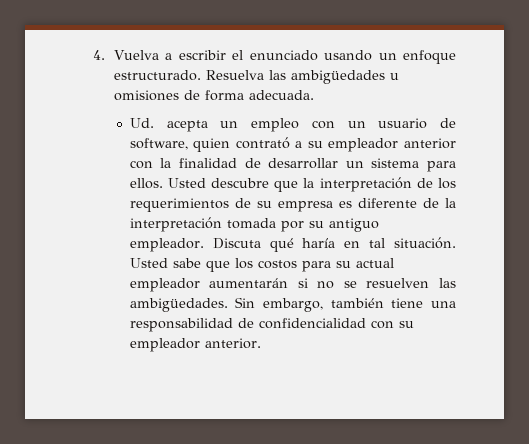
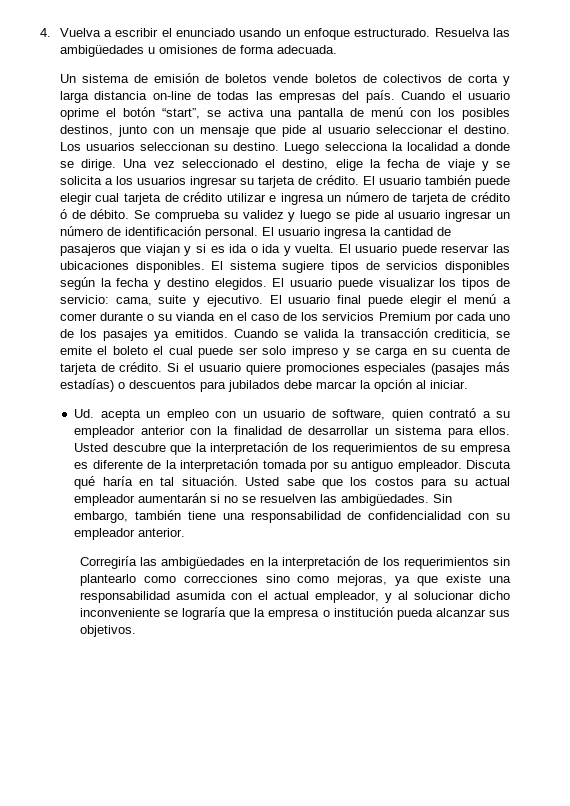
+ Un sistema de emisión de boletos vende boletos de colectivos de corta y larga distancia on-line de todas las empresas del país. Cuando el usuario oprime el botón “start”, se activa una pantalla de menú con los posibles destinos, junto con un mensaje que pide al usuario seleccionar el destino. Los usuarios seleccionan su destino. Luego selecciona la localidad a donde se dirige. Una vez seleccionado el destino, elige la fecha de viaje y se solicita a los usuarios ingresar su tarjeta de crédito. El usuario también puede elegir cual tarjeta de crédito utilizar e ingresa un número de tarjeta de crédito ó de débito. Se comprueba su validez y luego se pide al usuario ingresar un número de identificación personal. El usuario ingresa la cantidad de pasajeros que viajan y si es ida o ida y vuelta. El usuario puede reservar las ubicaciones disponibles. El sistema sugiere tipos de servicios disponibles según la fecha y destino elegidos. El usuario puede visualizar los tipos de servicio: cama, suite y ejecutivo. El usuario final puede elegir el menú a comer durante o su vianda en el caso de los servicios Premium por cada uno de los pasajes ya emitidos. Cuando se valida la transacción crediticia, se emite el boleto el cual puede ser solo impreso y se carga en su cuenta de tarjeta de crédito. Si el usuario quiere promociones especiales (pasajes más estadías) o descuentos para jubilados debe marcar la opción al iniciar.
+ Corregiría las ambigüedades en la interpretación de los requerimientos sin plantearlo como correcciones sino como mejoras, ya que existe una responsabilidad asumida con el actual empleador, y al solucionar dicho inconveniente se lograría que la empresa o institución pueda alcanzar sus objetivos.

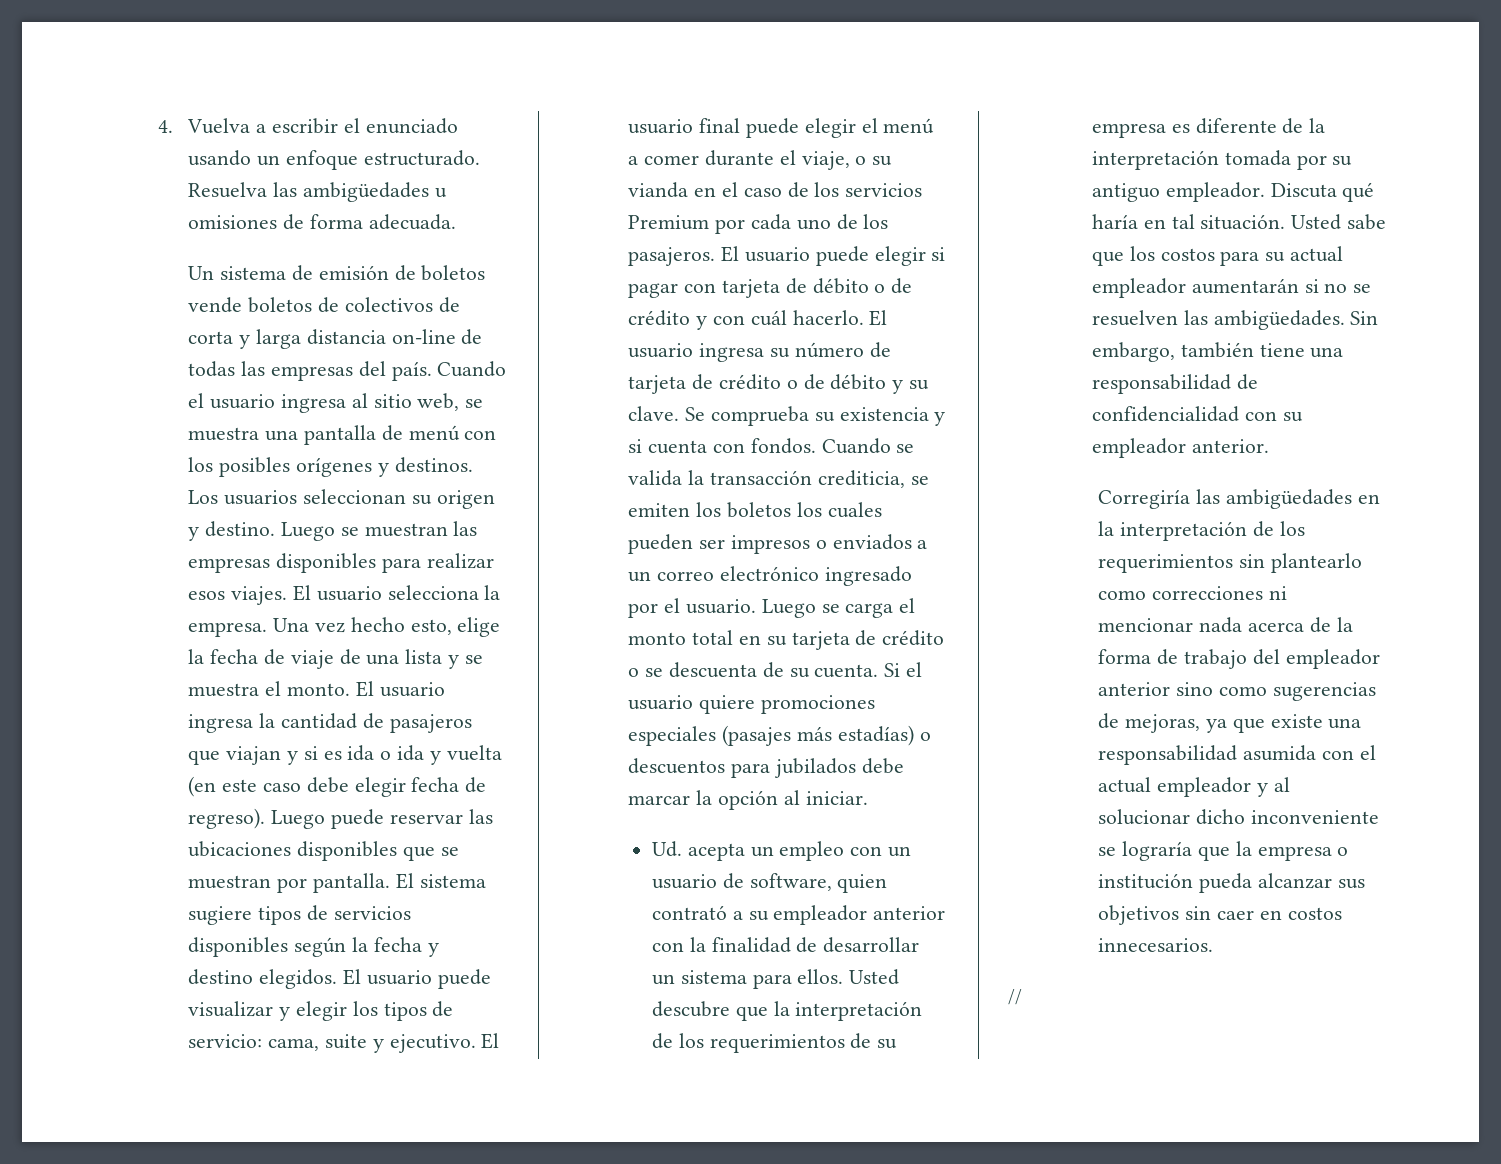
- Cuando el usuario oprime el botón “start”, se activa una pantalla de menú con los posibles destinos, junto con un mensaje que pide al usuario seleccionar el destino. Los usuarios seleccionan su destino. Luego selecciona la localidad a donde se dirige. Una vez seleccionado el destino, elige la fecha de viaje y se solicita a los usuarios ingresar su tarjeta de crédito. El usuario también puede elegir cual tarjeta de crédito utilizar e ingresa un número de tarjeta de crédito ó de débito. Se comprueba su validez y luego se pide al usuario ingresar un número de identificación personal.
+ Cuando el usuario ingresa al sitio web, se muestra una pantalla de menú con los posibles orígenes y destinos. Los usuarios seleccionan su origen y destino. Luego se muestran las empresas disponibles para realizar esos viajes. El usuario selecciona la empresa. Una vez hecho esto, elige la fecha de viaje de una lista y se muestra el monto.
- El usuario ingresa la cantidad de pasajeros que viajan y si es ida o ida y vuelta. El usuario puede reservar las ubicaciones disponibles.
+ El usuario ingresa la cantidad de pasajeros que viajan y si es ida o ida y vuelta (en este caso debe elegir fecha de regreso). Luego puede reservar las ubicaciones disponibles que se muestran por pantalla.
- El usuario puede visualizar los tipos de servicio: cama, suite y ejecutivo.
+ El usuario puede visualizar y elegir los tipos de servicio: cama, suite y ejecutivo.
- El usuario final puede elegir el menú a comer durante o su vianda en el caso de los servicios Premium por cada uno de los pasajes ya emitidos.
+ El usuario final puede elegir el menú a comer durante el viaje, o su vianda en el caso de los servicios Premium por cada uno de los pasajeros. El usuario puede elegir si pagar con tarjeta de débito o de crédito y con cuál hacerlo. El usuario ingresa su número de tarjeta de crédito o de débito y su clave. Se comprueba su existencia y si cuenta con fondos.
- Cuando se valida la transacción crediticia, se emite el boleto el cual puede ser solo impreso y se carga en su cuenta de tarjeta de crédito.
+ Cuando se valida la transacción crediticia, se emiten los boletos los cuales pueden ser impresos o enviados a un correo electrónico ingresado por el usuario. Luego se carga el monto total en su tarjeta de crédito o se descuenta de su cuenta.
- Corregiría las ambigüedades en la interpretación de los requerimientos sin plantearlo como correcciones sino como mejoras, ya que existe una responsabilidad asumida con el actual empleador, y al solucionar dicho inconveniente se lograría que la empresa o institución pueda alcanzar sus objetivos.
+ Corregiría las ambigüedades en la interpretación de los requerimientos sin plantearlo como correcciones ni mencionar nada acerca de la forma de trabajo del empleador anterior sino como sugerencias de mejoras, ya que existe una responsabilidad asumida con el actual empleador y al solucionar dicho inconveniente se lograría que la empresa o institución pueda alcanzar sus objetivos sin caer en costos innecesarios.
+ //

